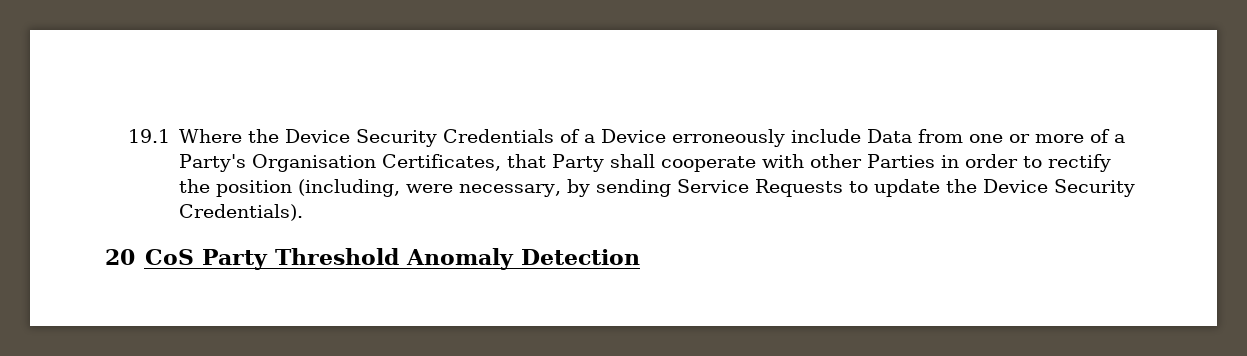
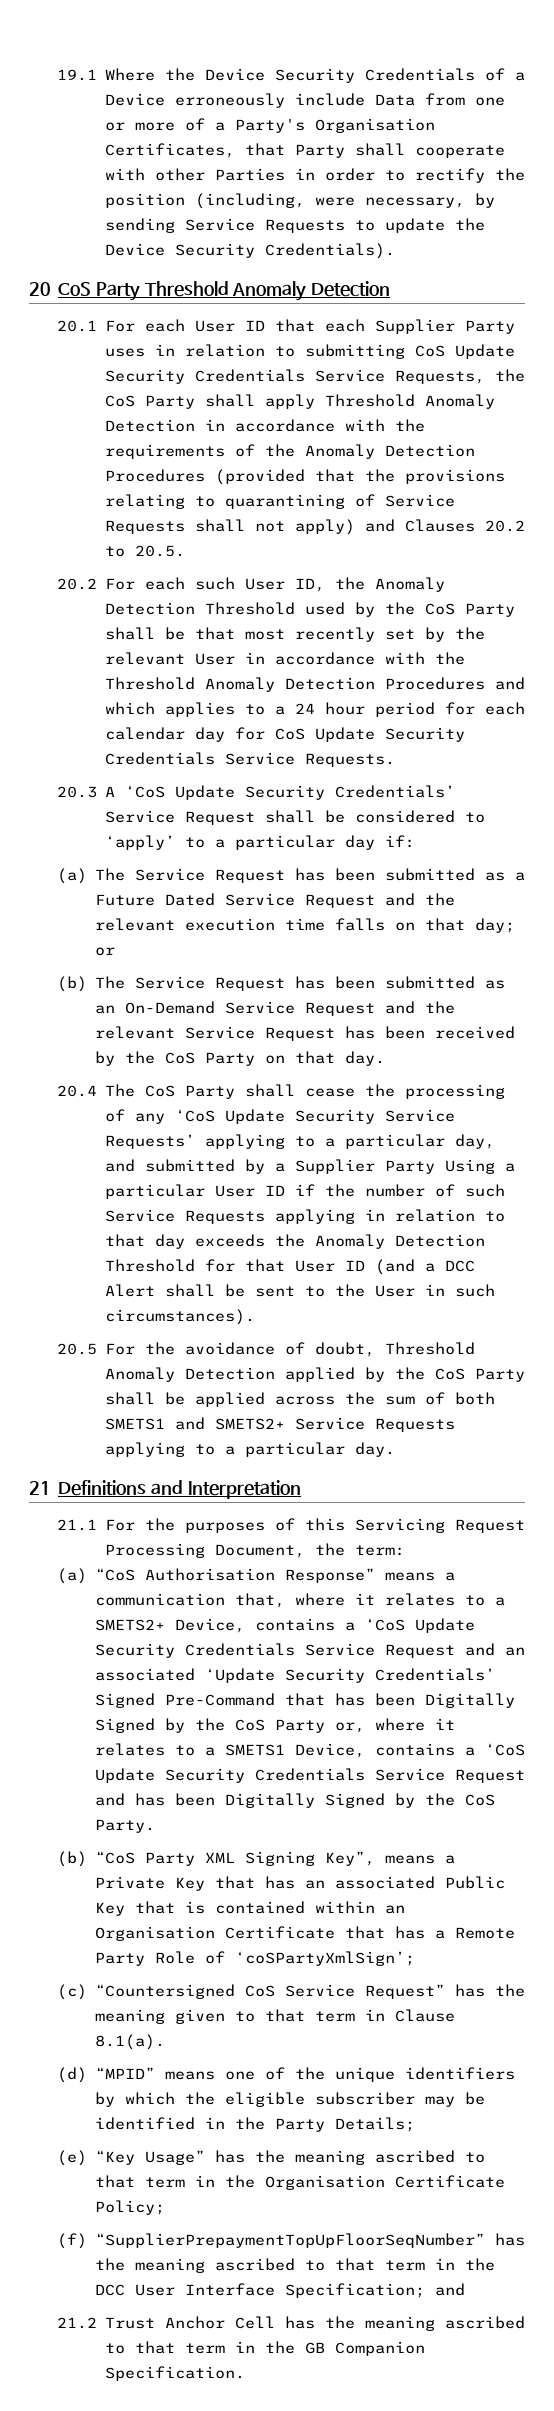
+ 20.1 For each User ID that each Supplier Party uses in relation to submitting CoS Update Security Credentials Service Requests, the CoS Party shall apply Threshold Anomaly Detection in accordance with the requirements of the Anomaly Detection Procedures (provided that the provisions relating to quarantining of Service Requests shall not apply) and Clauses 20.2 to 20.5.
+ 20.2 For each such User ID, the Anomaly Detection Threshold used by the CoS Party shall be that most recently set by the relevant User in accordance with the Threshold Anomaly Detection Procedures and which applies to a 24 hour period for each calendar day for CoS Update Security Credentials Service Requests.
+ 20.3 A ‘CoS Update Security Credentials’ Service Request shall be considered to ‘apply’ to a particular day if:
+ (a) The Service Request has been submitted as a Future Dated Service Request and the relevant execution time falls on that day; or
+ (b) The Service Request has been submitted as an On-Demand Service Request and the relevant Service Request has been received by the CoS Party on that day.
+ 20.4 The CoS Party shall cease the processing of any ‘CoS Update Security Service Requests’ applying to a particular day, and submitted by a Supplier Party Using a particular User ID if the number of such Service Requests applying in relation to that day exceeds the Anomaly Detection Threshold for that User ID (and a DCC Alert shall be sent to the User in such circumstances).
+ 20.5 For the avoidance of doubt, Threshold Anomaly Detection applied by the CoS Party shall be applied across the sum of both SMETS1 and SMETS2+ Service Requests applying to a particular day.
+ 21 Definitions and Interpretation
+ 21.1 For the purposes of this Servicing Request Processing Document, the term:
+ (a) “CoS Authorisation Response” means a communication that, where it relates to a SMETS2+ Device, contains a ‘CoS Update Security Credentials Service Request and an associated ‘Update Security Credentials’ Signed Pre-Command that has been Digitally Signed by the CoS Party or, where it relates to a SMETS1 Device, contains a ‘CoS Update Security Credentials Service Request and has been Digitally Signed by the CoS Party.
+ (b) “CoS Party XML Signing Key”, means a Private Key that has an associated Public Key that is contained within an Organisation Certificate that has a Remote Party Role of ‘coSPartyXmlSign’;
+ (c) “Countersigned CoS Service Request” has the meaning given to that term in Clause 8.1(a).
+ (d) “MPID” means one of the unique identifiers by which the eligible subscriber may be identified in the Party Details;
+ (e) “Key Usage” has the meaning ascribed to that term in the Organisation Certificate Policy;
+ (f) “SupplierPrepaymentTopUpFloorSeqNumber” has the meaning ascribed to that term in the DCC User Interface Specification; and
+ 21.2 Trust Anchor Cell has the meaning ascribed to that term in the GB Companion Specification.

